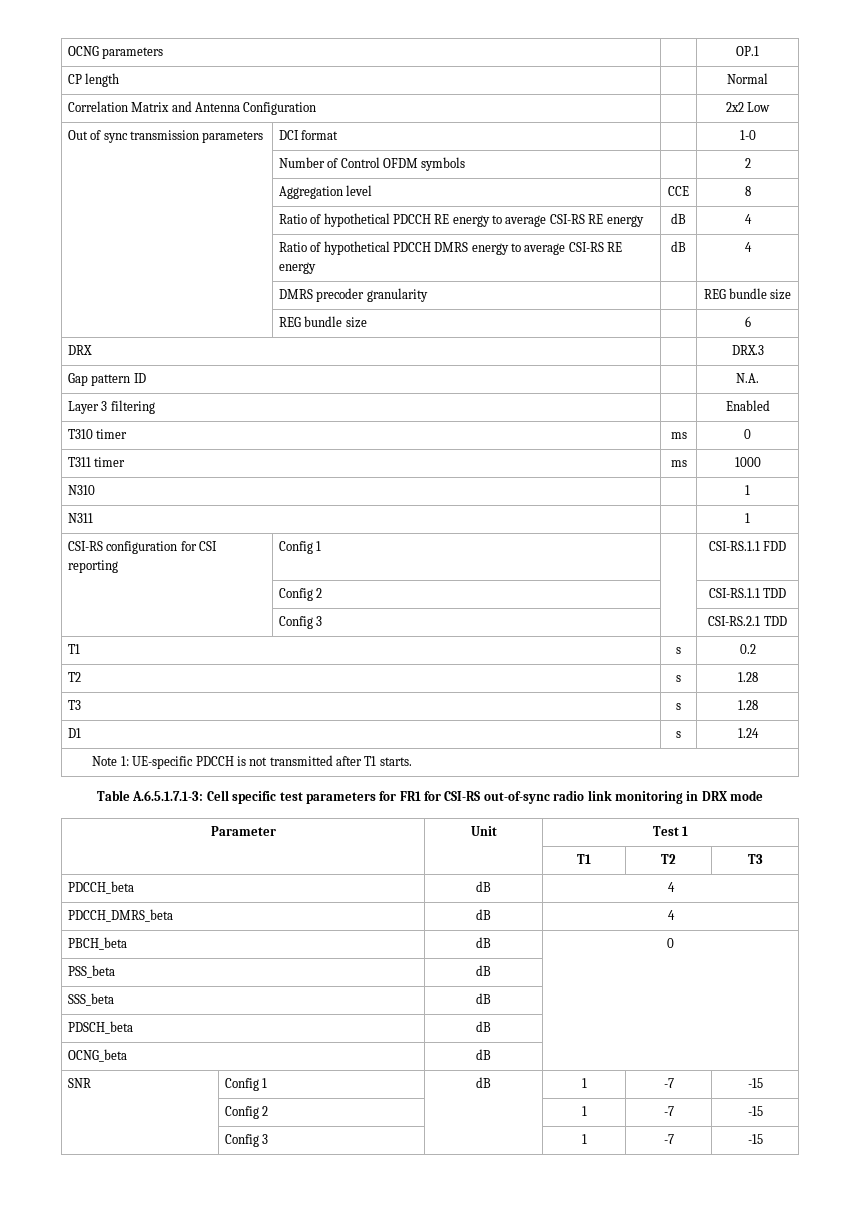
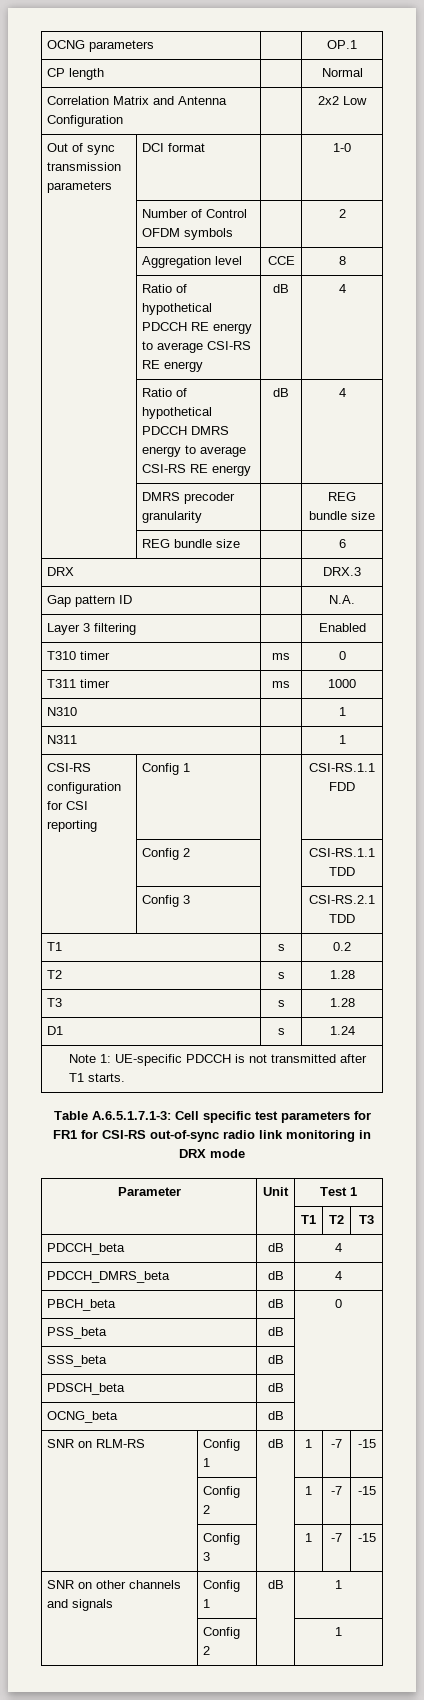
- SNR | Config 1 | dB | 1 | -7 | -15
+ SNR on RLM-RS | Config 1 | dB | 1 | -7 | -15
+ SNR on other channels and signals | Config 1 | dB | 1
+ | Config 2 | | 1

